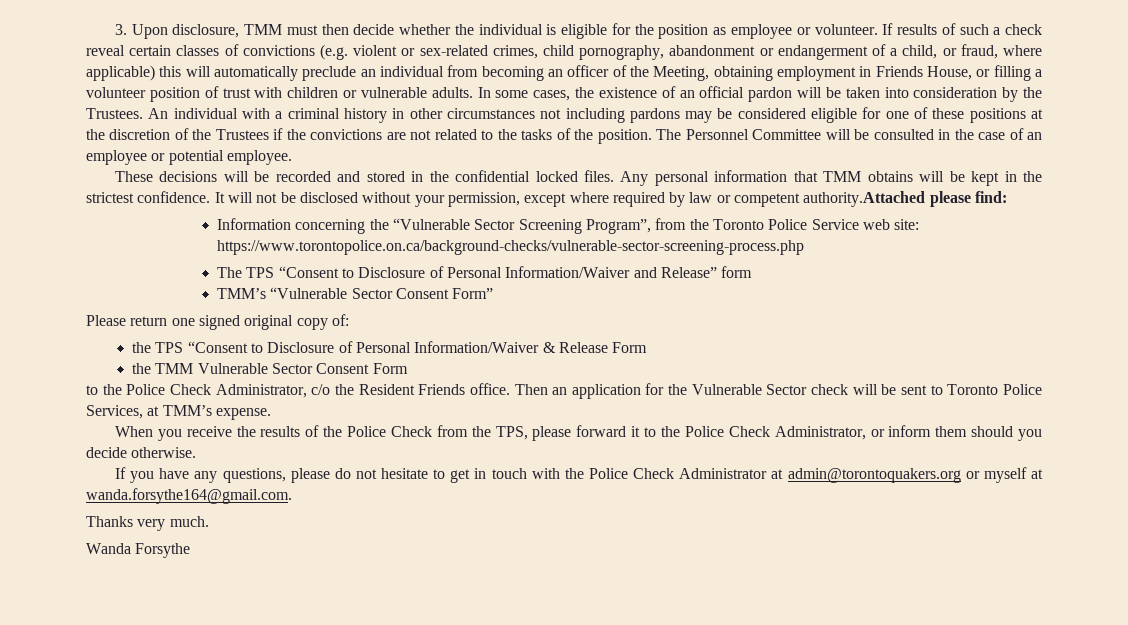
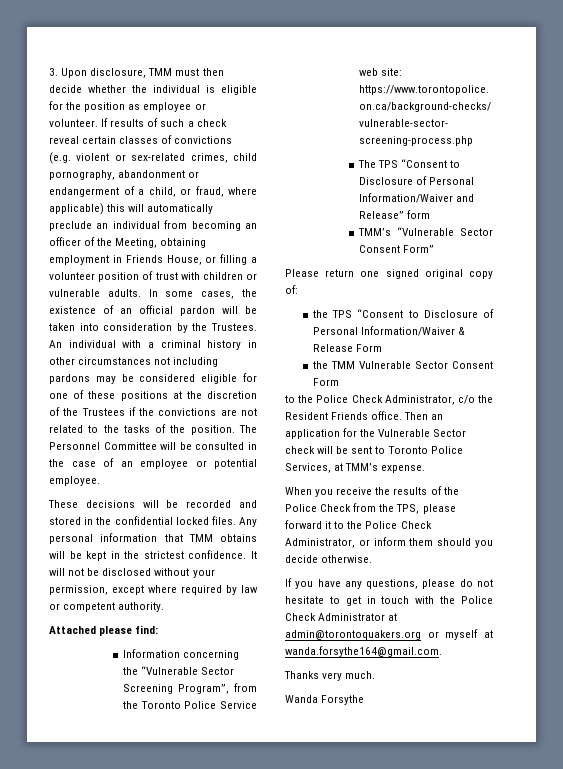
- It will not be disclosed without your permission, except where required by law or competent authority.Attached please find:
+ It will not be disclosed without your permission, except where required by law or competent authority.
+ Attached please find:

